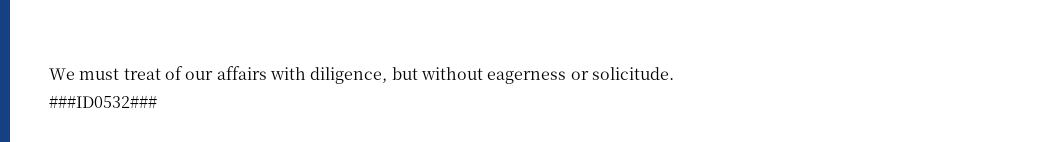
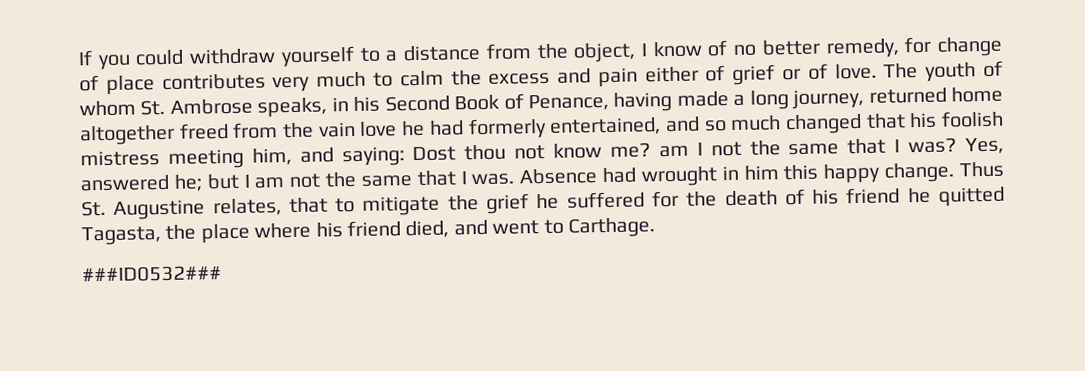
- We must treat of our affairs with diligence, but without eagerness or solicitude.
+ If you could withdraw yourself to a distance from the object, I know of no better remedy, for change of place contributes very much to calm the excess and pain either of grief or of love. The youth of whom St. Ambrose speaks, in his Second Book of Penance, having made a long journey, returned home altogether freed from the vain love he had formerly entertained, and so much changed that his foolish mistress meeting him, and saying: Dost thou not know me? am I not the same that I was? Yes, answered he; but I am not the same that I was. Absence had wrought in him this happy change. Thus St. Augustine relates, that to mitigate the grief he suffered for the death of his friend he quitted Tagasta, the place where his friend died, and went to Carthage.

